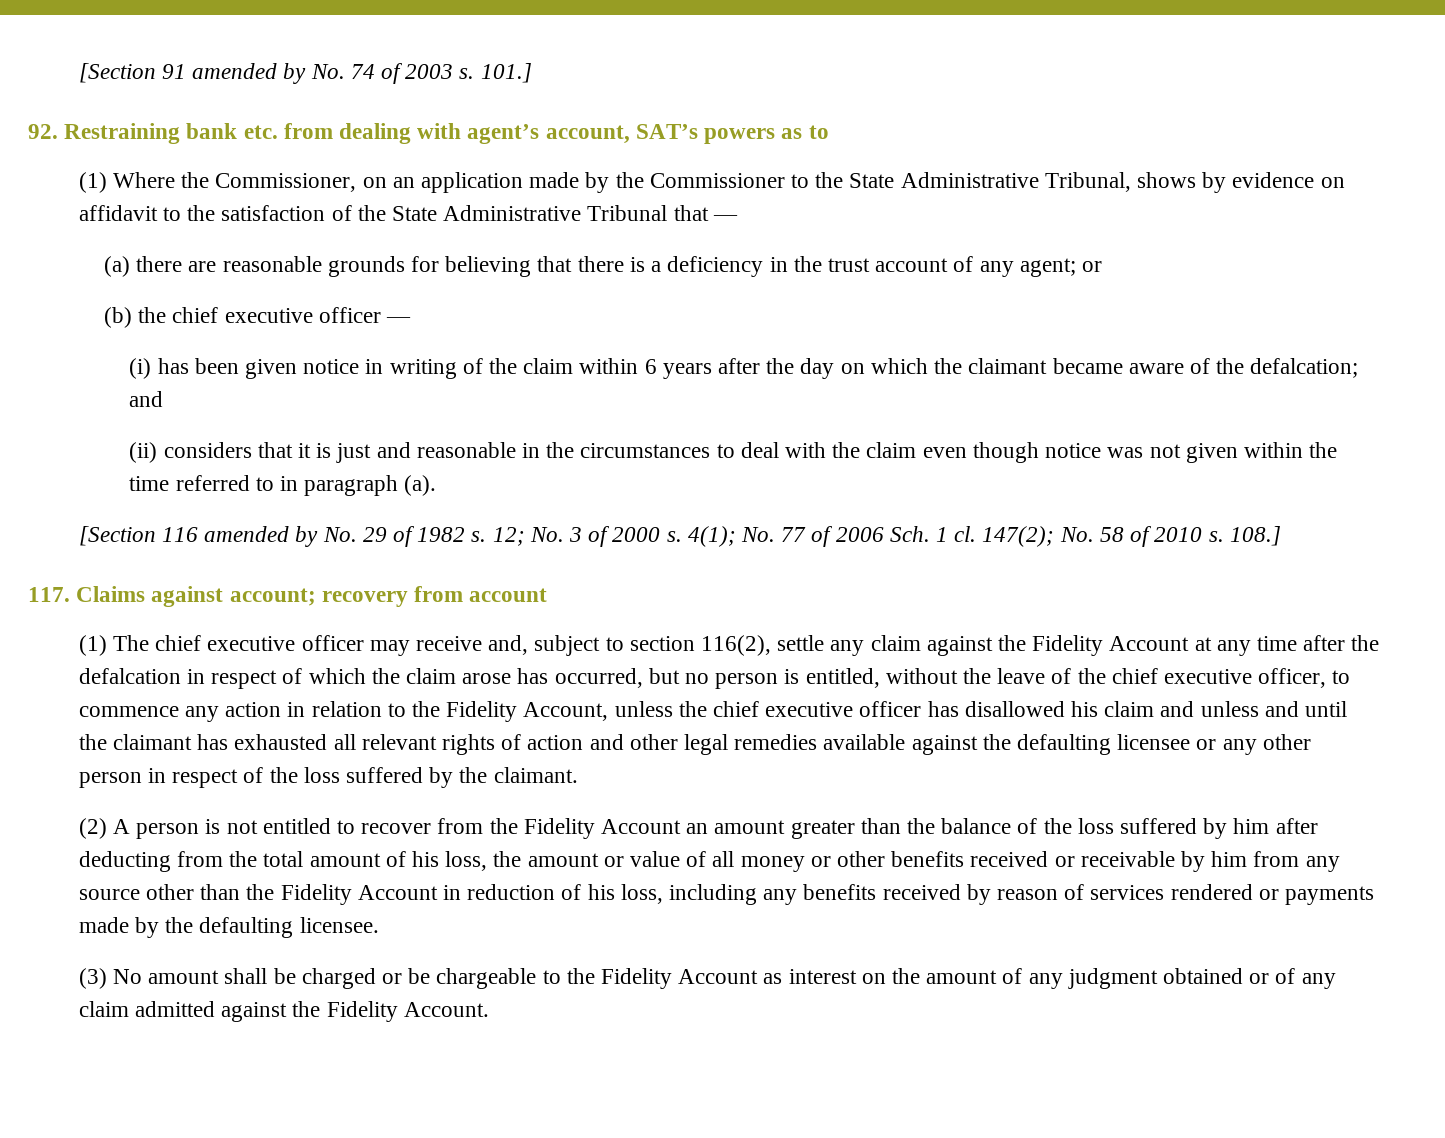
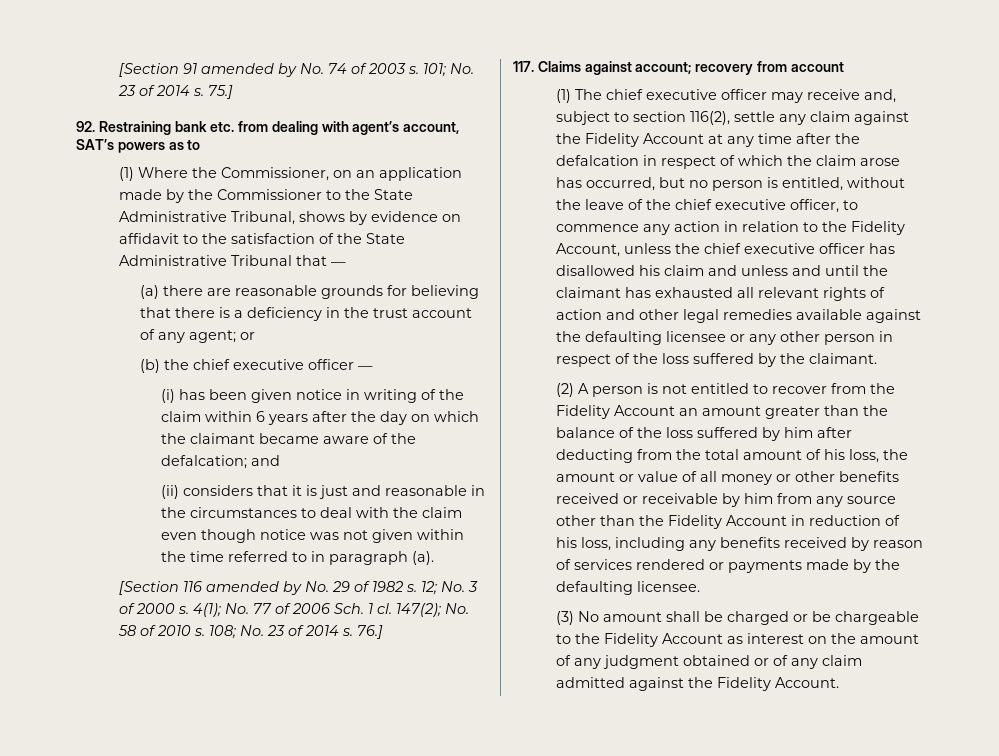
- 101.]
+ 101; No. 23 of 2014 s. 75.]
- 108.]
+ 108; No. 23 of 2014 s. 76.]

